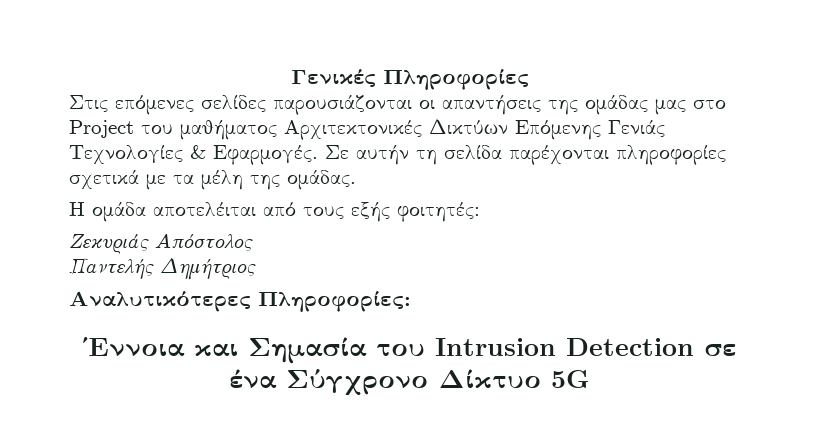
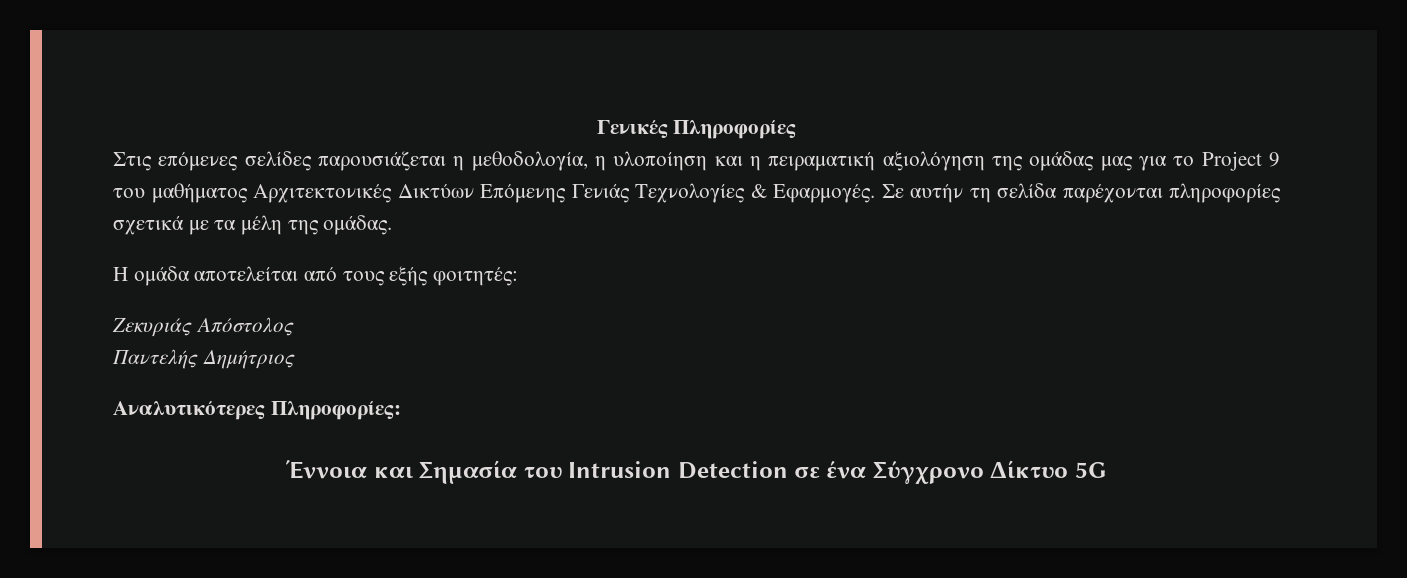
- Στις επόμενες σελίδες παρουσιάζονται οι απαντήσεις της ομάδας μας στο Project του μαθήματος Αρχιτεκτονικές Δικτύων Επόμενης Γενιάς Τεχνολογίες & Εφαρμογές.
+ Στις επόμενες σελίδες παρουσιάζεται η μεθοδολογία, η υλοποίηση και η πειραματική αξιολόγηση της ομάδας μας για το Project 9 του μαθήματος Αρχιτεκτονικές Δικτύων Επόμενης Γενιάς Τεχνολογίες & Εφαρμογές.
- Η ομάδα αποτελέιται από τους εξής φοιτητές:
+ Η ομάδα αποτελείται από τους εξής φοιτητές:

